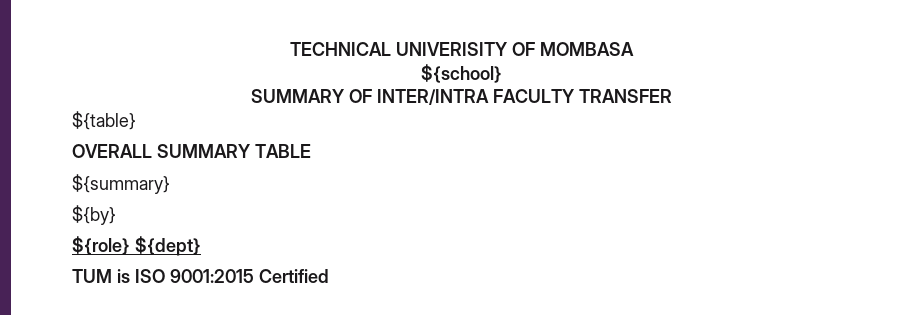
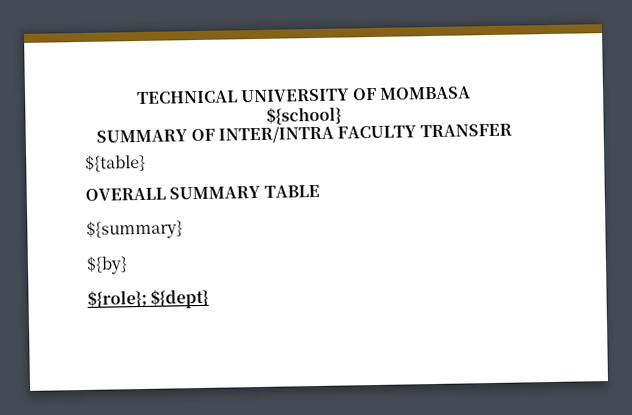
- TECHNICAL UNIVERISITY OF MOMBASA
+ TECHNICAL UNIVERSITY OF MOMBASA
- ${role} ${dept}
+ ${role}; ${dept}
- TUM is ISO 9001:2015 Certified

